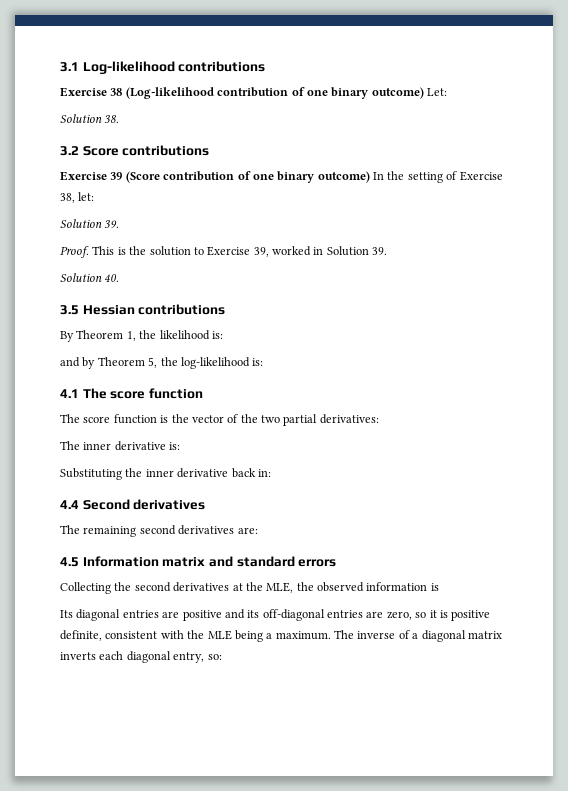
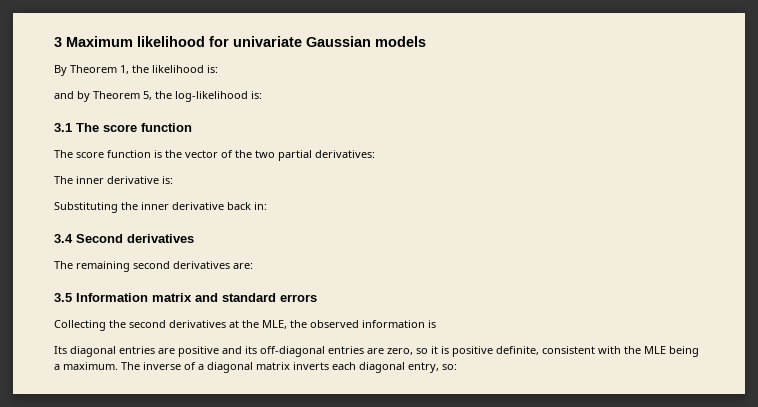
- 3.1 Log-likelihood contributions
- Exercise 38 (Log-likelihood contribution of one binary outcome) Let:
- Solution 38.
- 3.2 Score contributions
- Exercise 39 (Score contribution of one binary outcome) In the setting of Exercise 38, let:
- Solution 39.
- Proof. This is the solution to Exercise 39, worked in Solution 39.
- Solution 40.
- 3.5 Hessian contributions
+ 3 Maximum likelihood for univariate Gaussian models
- 4.1 The score function
+ 3.1 The score function
- 4.4 Second derivatives
+ 3.4 Second derivatives
- 4.5 Information matrix and standard errors
+ 3.5 Information matrix and standard errors

